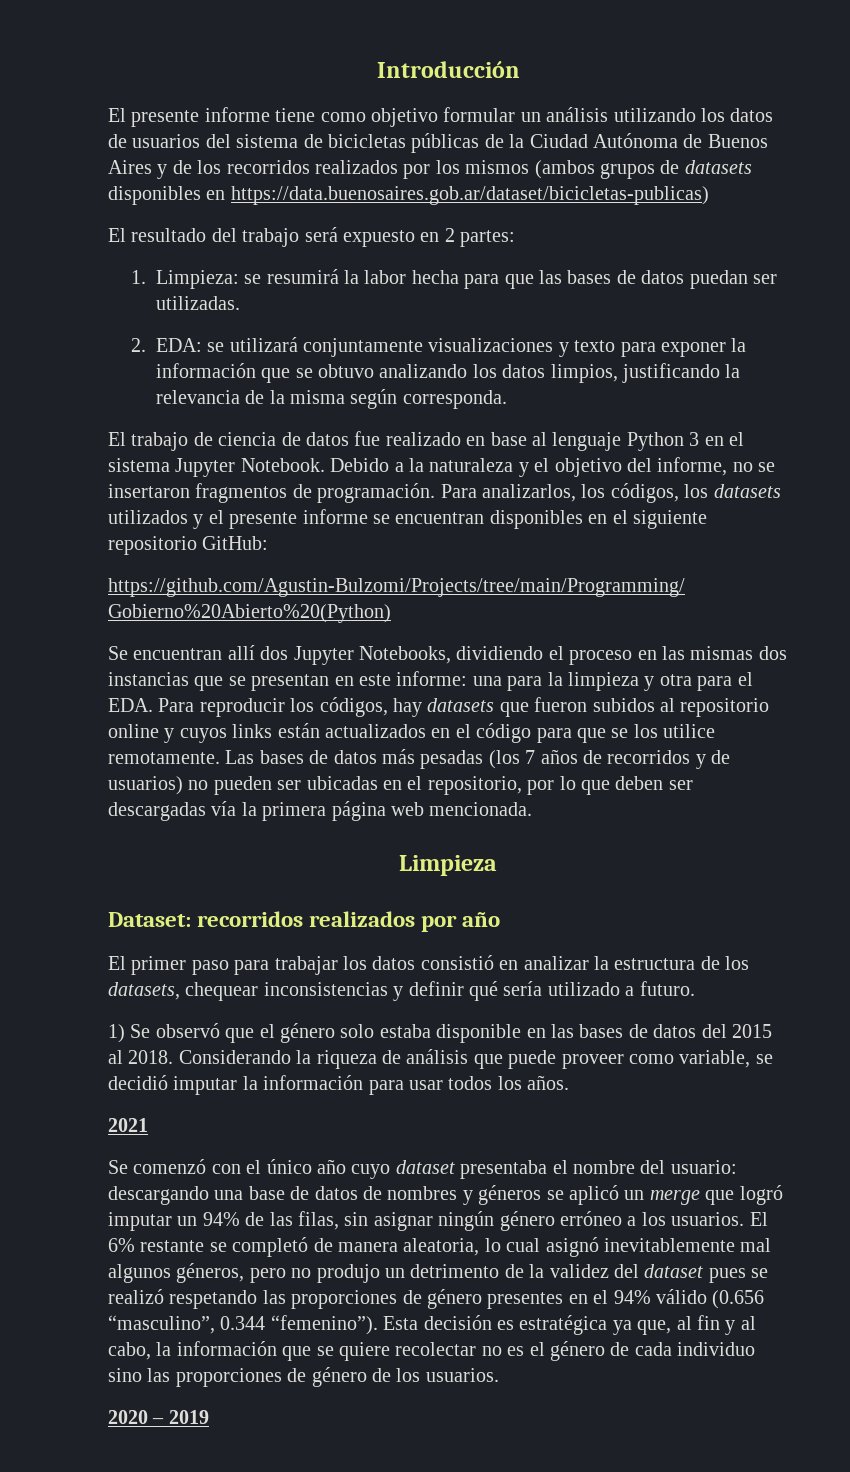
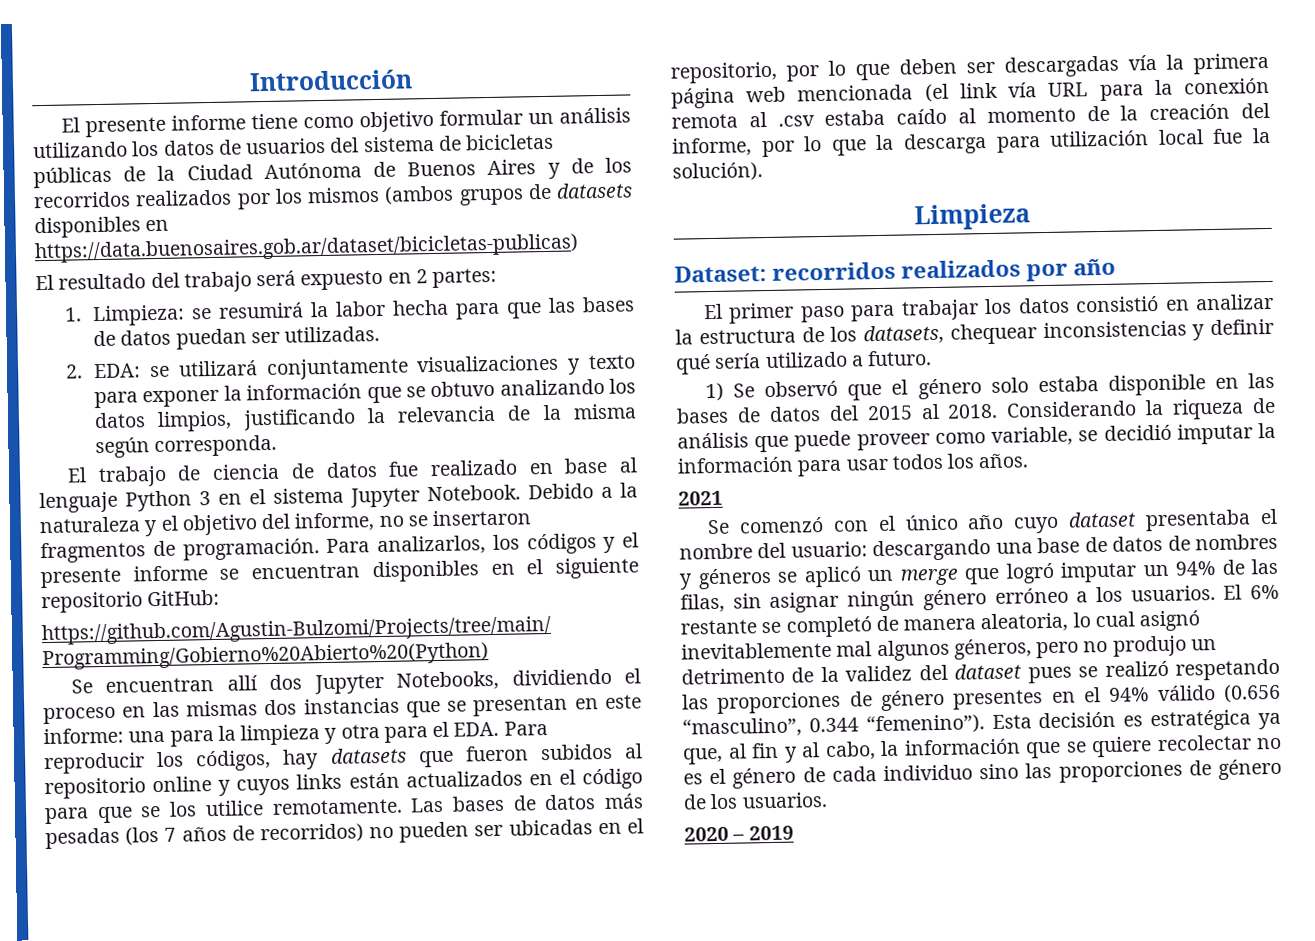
- Para analizarlos, los códigos, los datasets utilizados y el presente informe se encuentran disponibles en el siguiente repositorio GitHub:
+ Para analizarlos, los códigos y el presente informe se encuentran disponibles en el siguiente repositorio GitHub:
- Las bases de datos más pesadas (los 7 años de recorridos y de usuarios) no pueden ser ubicadas en el repositorio, por lo que deben ser descargadas vía la primera página web mencionada.
+ Las bases de datos más pesadas (los 7 años de recorridos) no pueden ser ubicadas en el repositorio, por lo que deben ser descargadas vía la primera página web mencionada (el link vía URL para la conexión remota al .csv estaba caído al momento de la creación del informe, por lo que la descarga para utilización local fue la solución).

